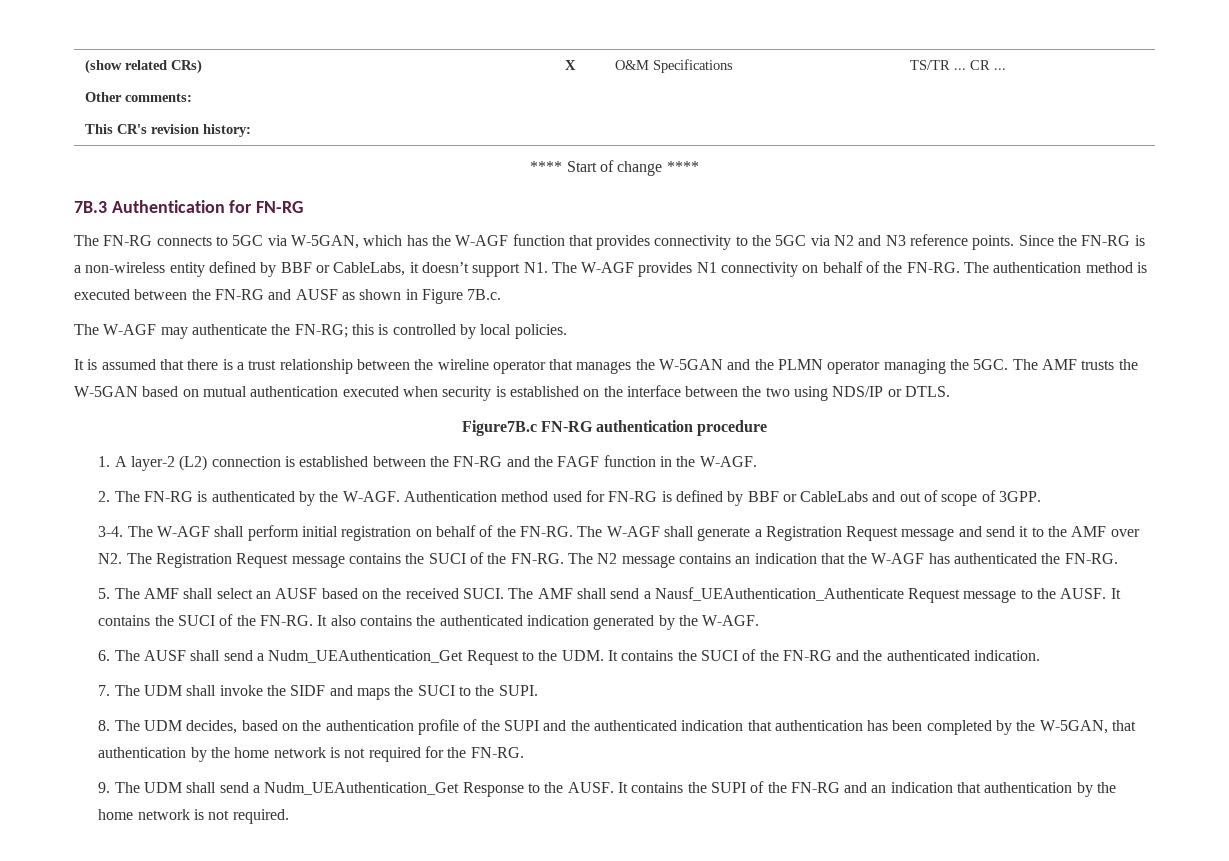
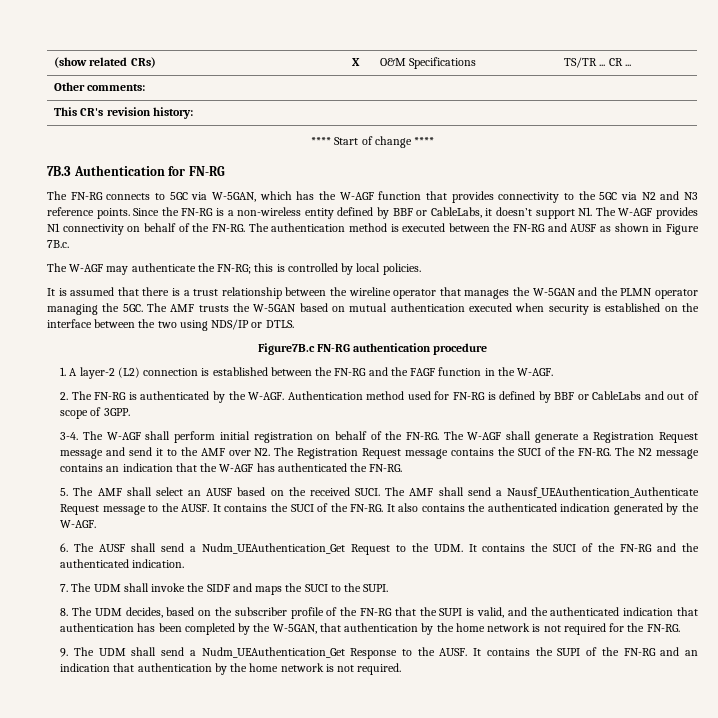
- 8. The UDM decides, based on the authentication profile of the SUPI and the authenticated indication that authentication has been completed by the W-5GAN, that authentication by the home network is not required for the FN-RG.
+ 8. The UDM decides, based on the subscriber profile of the FN-RG that the SUPI is valid, and the authenticated indication that authentication has been completed by the W-5GAN, that authentication by the home network is not required for the FN-RG.

